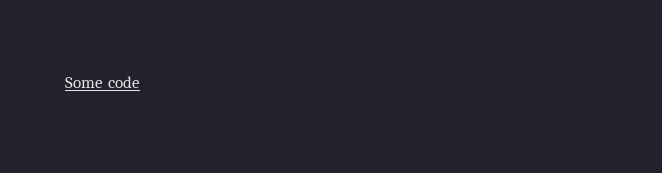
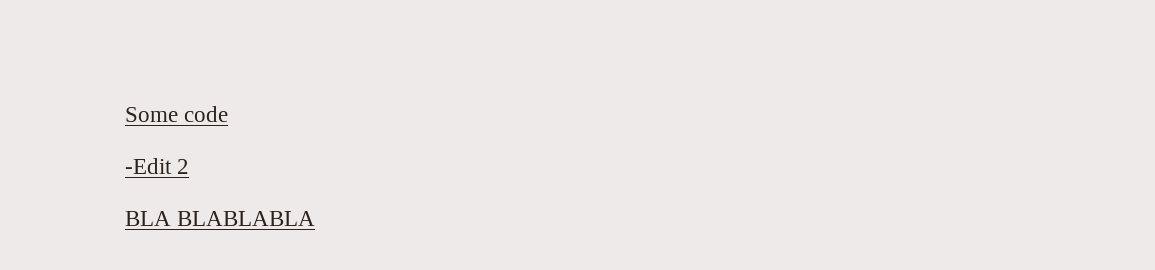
+ -Edit 2
+ BLA BLABLABLA

